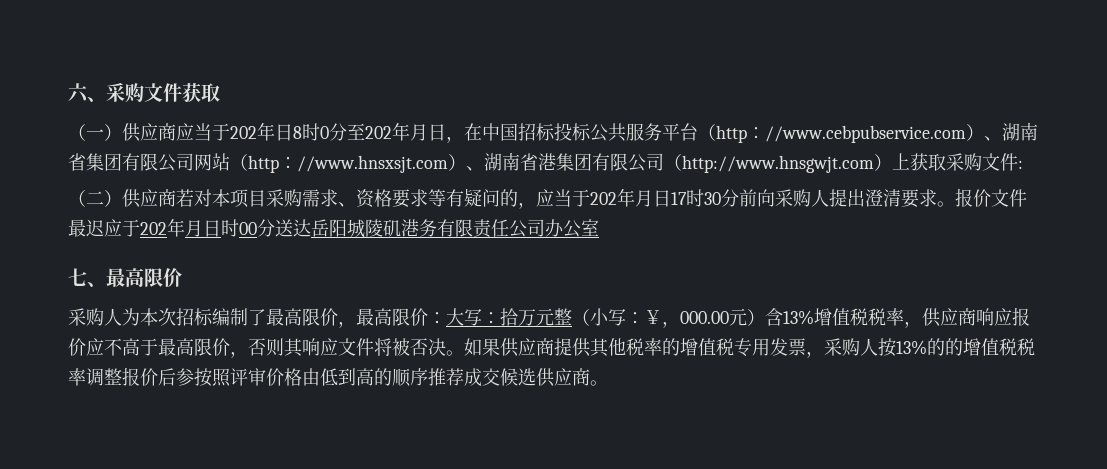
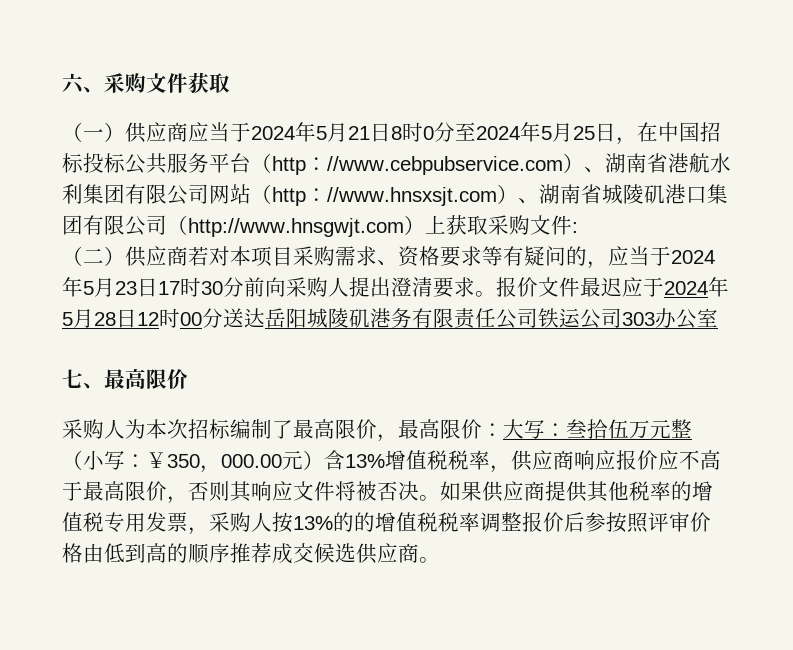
- （一）供应商应当于202年日8时0分至202年月日，在中国招标投标公共服务平台（http：//www.cebpubservice.com）、湖南省集团有限公司网站（http：//www.hnsxsjt.com）、湖南省港集团有限公司（http://www.hnsgwjt.com）上获取采购文件:
+ （一）供应商应当于2024年5月21日8时0分至2024年5月25日，在中国招标投标公共服务平台（http：//www.cebpubservice.com）、湖南省港航水利集团有限公司网站（http：//www.hnsxsjt.com）、湖南省城陵矶港口集团有限公司（http://www.hnsgwjt.com）上获取采购文件:
- （二）供应商若对本项目采购需求、资格要求等有疑问的，应当于202年月日17时30分前向采购人提出澄清要求。
+ （二）供应商若对本项目采购需求、资格要求等有疑问的，应当于2024年5月23日17时30分前向采购人提出澄清要求。
- 报价文件最迟应于202年月日时00分送达岳阳城陵矶港务有限责任公司办公室
+ 报价文件最迟应于2024年5月28日12时00分送达岳阳城陵矶港务有限责任公司铁运公司303办公室
- 采购人为本次招标编制了最高限价，最高限价：大写：拾万元整（小写：￥，000.00元）含13%增值税税率，供应商响应报价应不高于最高限价，否则其响应文件将被否决。
+ 采购人为本次招标编制了最高限价，最高限价：大写：叁拾伍万元整（小写：￥350，000.00元）含13%增值税税率，供应商响应报价应不高于最高限价，否则其响应文件将被否决。

